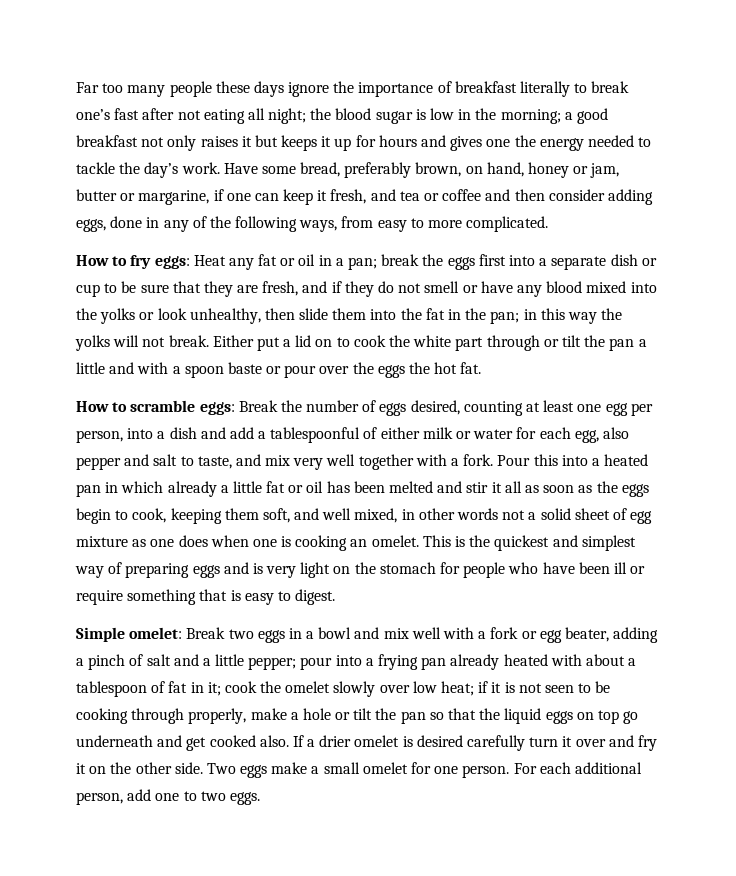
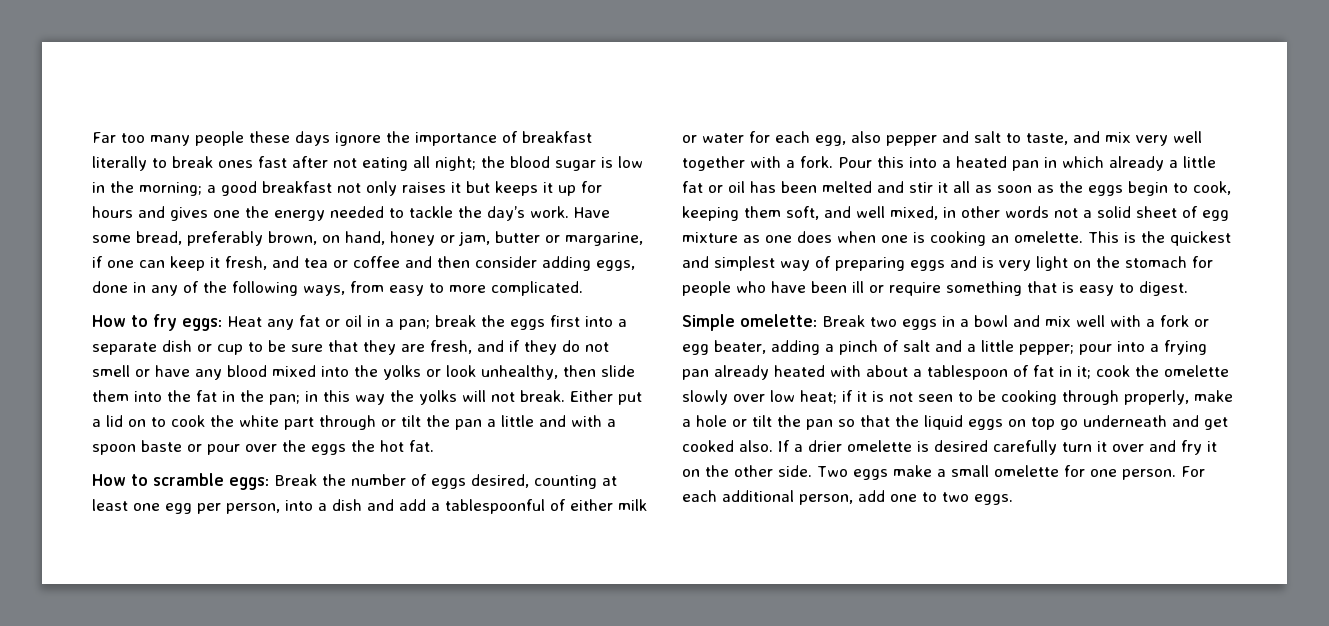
- Far too many people these days ignore the importance of breakfast literally to break one’s fast after not eating all night; the blood sugar is low in the morning; a good breakfast not only raises it but keeps it up for hours and gives one the energy needed to tackle the day’s work.
+ Far too many people these days ignore the importance of breakfast literally to break ones fast after not eating all night; the blood sugar is low in the morning; a good breakfast not only raises it but keeps it up for hours and gives one the energy needed to tackle the day’s work.
- Pour this into a heated pan in which already a little fat or oil has been melted and stir it all as soon as the eggs begin to cook, keeping them soft, and well mixed, in other words not a solid sheet of egg mixture as one does when one is cooking an omelet.
+ Pour this into a heated pan in which already a little fat or oil has been melted and stir it all as soon as the eggs begin to cook, keeping them soft, and well mixed, in other words not a solid sheet of egg mixture as one does when one is cooking an omelette.
- Simple omelet:
+ Simple omelette:
- cook the omelet slowly over low heat;
+ cook the omelette slowly over low heat;
- If a drier omelet is desired carefully turn it over and fry it on the other side.
+ If a drier omelette is desired carefully turn it over and fry it on the other side.
- Two eggs make a small omelet for one person.
+ Two eggs make a small omelette for one person.

